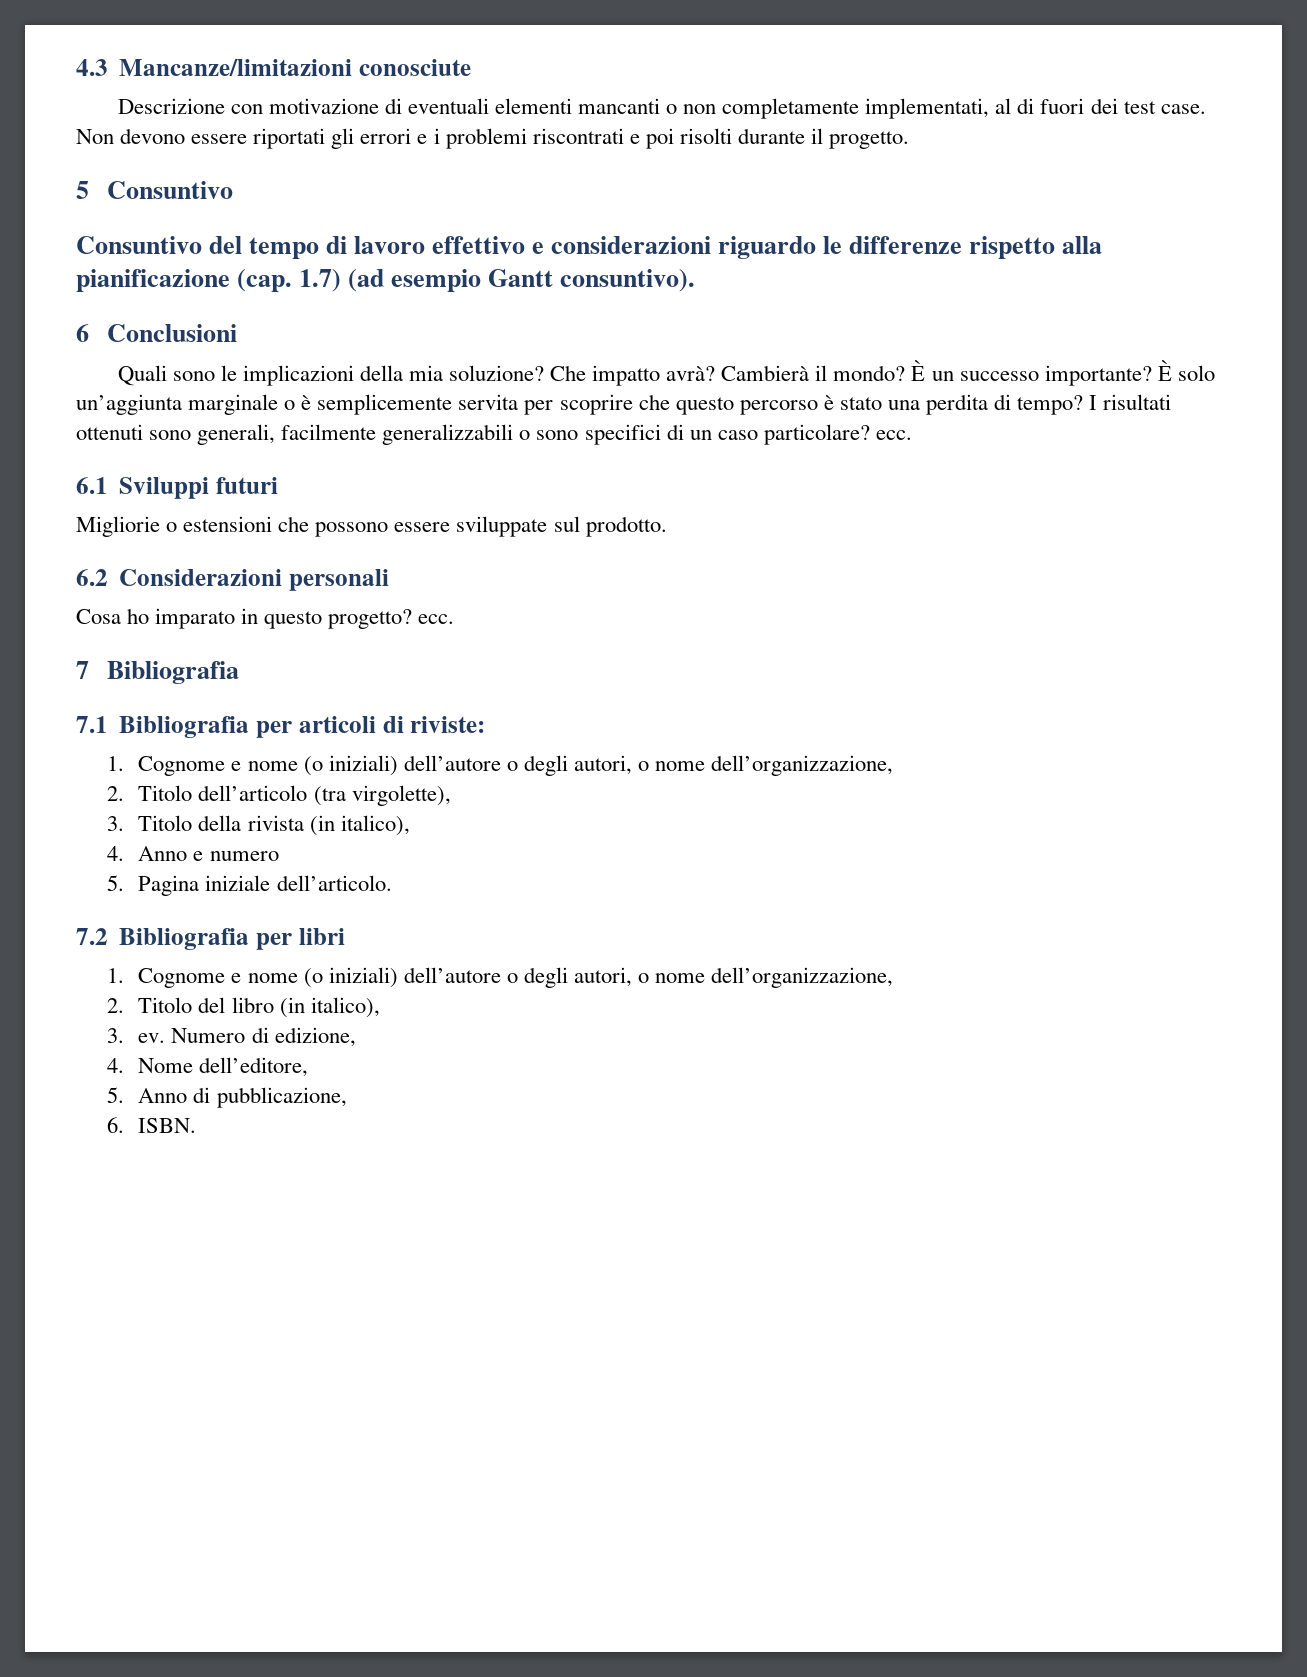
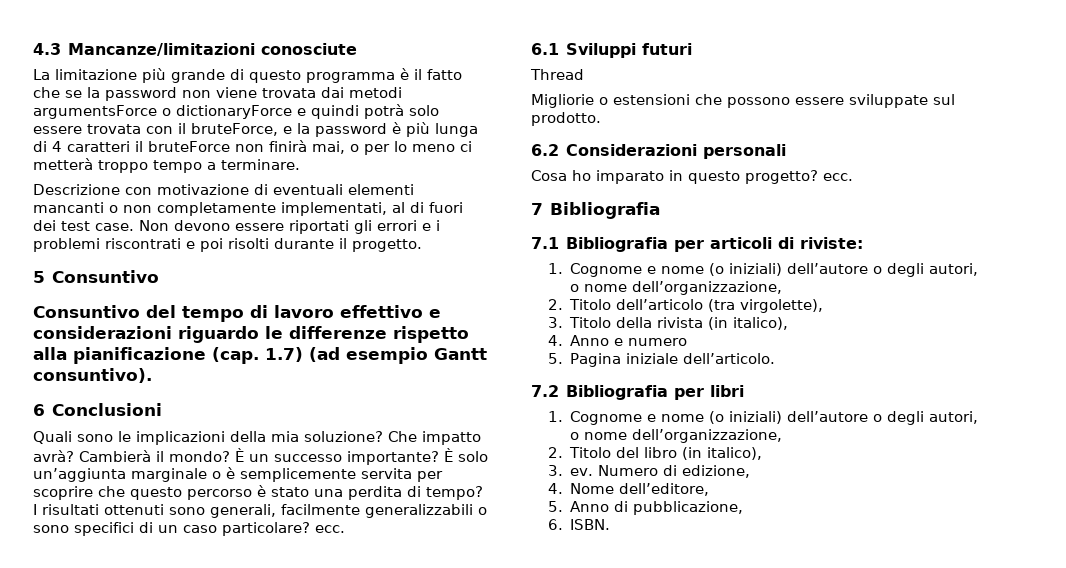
+ La limitazione più grande di questo programma è il fatto che se la password non viene trovata dai metodi argumentsForce o dictionaryForce e quindi potrà solo essere trovata con il bruteForce, e la password è più lunga di 4 caratteri il bruteForce non finirà mai, o per lo meno ci metterà troppo tempo a terminare.
+ Thread

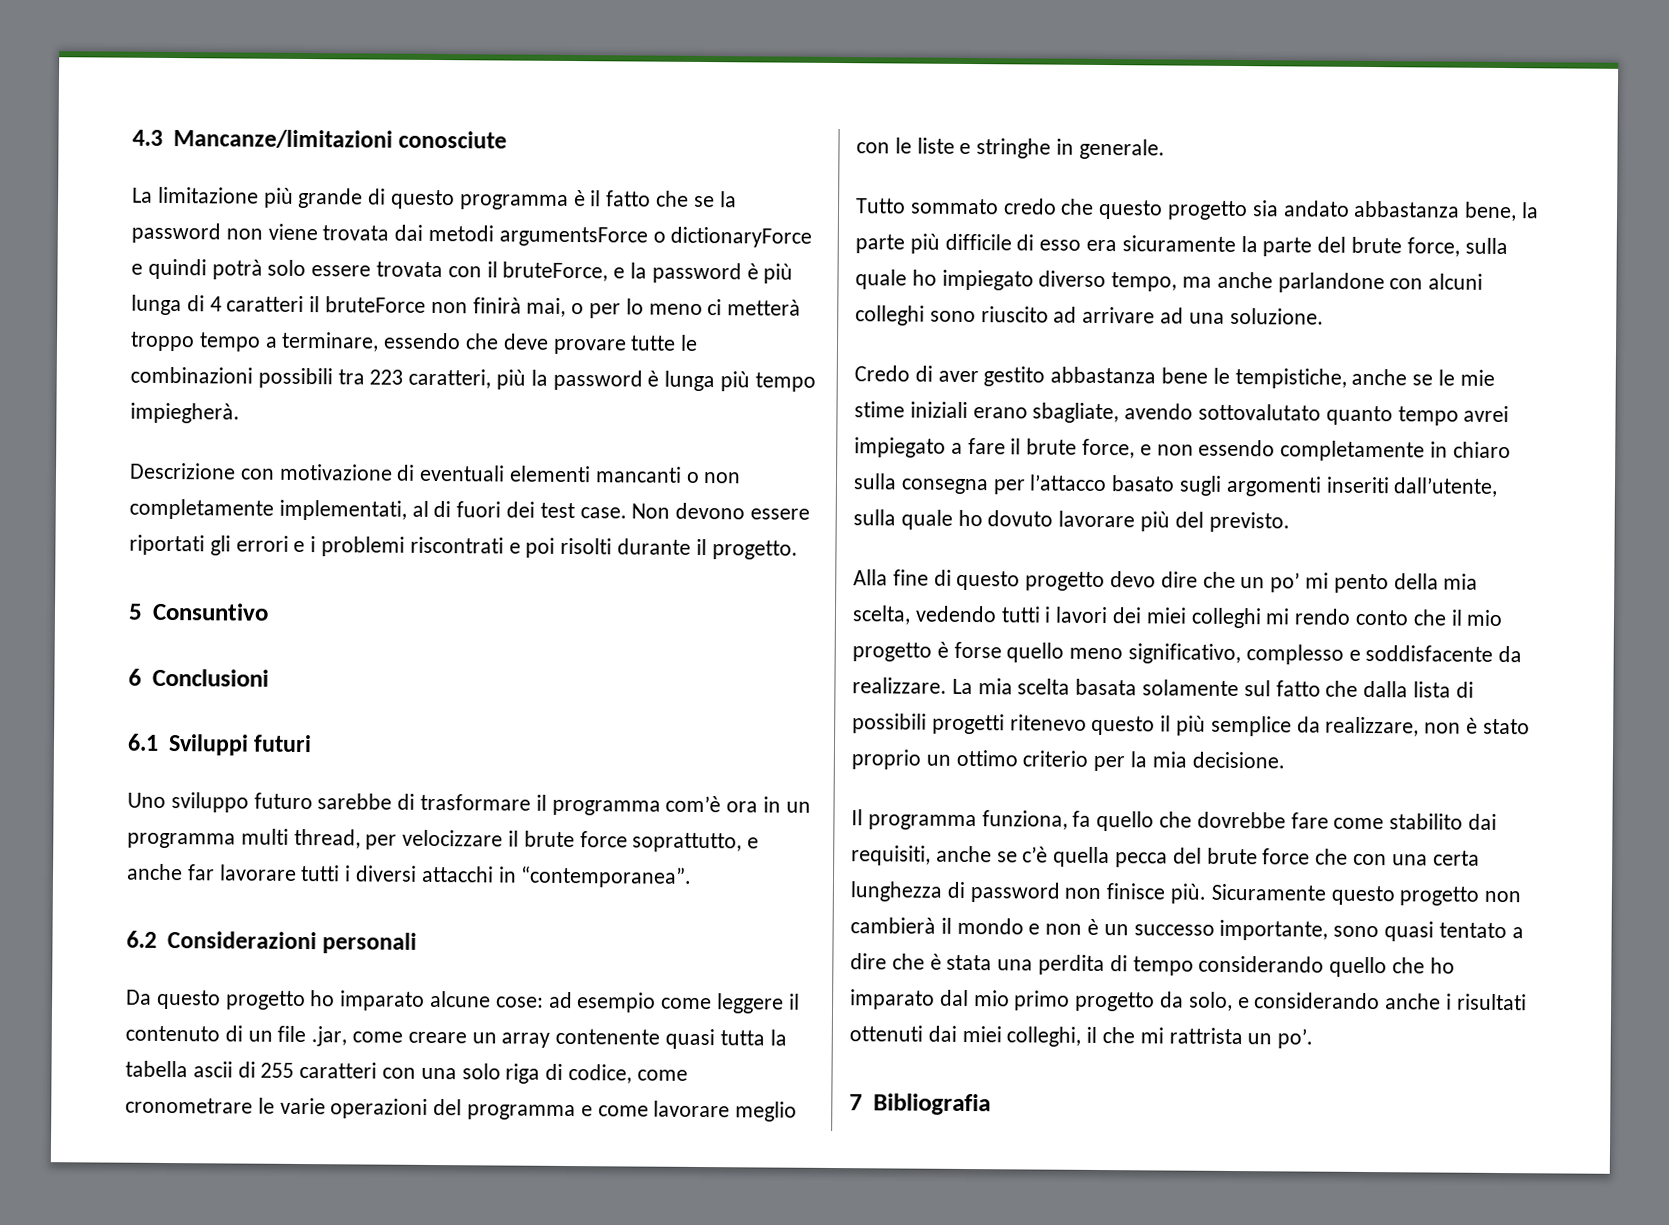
- La limitazione più grande di questo programma è il fatto che se la password non viene trovata dai metodi argumentsForce o dictionaryForce e quindi potrà solo essere trovata con il bruteForce, e la password è più lunga di 4 caratteri il bruteForce non finirà mai, o per lo meno ci metterà troppo tempo a terminare.
+ La limitazione più grande di questo programma è il fatto che se la password non viene trovata dai metodi argumentsForce o dictionaryForce e quindi potrà solo essere trovata con il bruteForce, e la password è più lunga di 4 caratteri il bruteForce non finirà mai, o per lo meno ci metterà troppo tempo a terminare, essendo che deve provare tutte le combinazioni possibili tra 223 caratteri, più la password è lunga più tempo impiegherà.
- Consuntivo del tempo di lavoro effettivo e considerazioni riguardo le differenze rispetto alla pianificazione (cap. 1.7) (ad esempio Gantt consuntivo).
  6 Conclusioni
- Quali sono le implicazioni della mia soluzione? Che impatto avrà? Cambierà il mondo? È un successo importante? È solo un’aggiunta marginale o è semplicemente servita per scoprire che questo percorso è stato una perdita di tempo? I risultati ottenuti sono generali, facilmente generalizzabili o sono specifici di un caso particolare? ecc.
  6.1 Sviluppi futuri
- Thread
- Migliorie o estensioni che possono essere sviluppate sul prodotto.
+ Uno sviluppo futuro sarebbe di trasformare il programma com’è ora in un programma multi thread, per velocizzare il brute force soprattutto, e anche far lavorare tutti i diversi attacchi in “contemporanea”.
  6.2 Considerazioni personali
- Cosa ho imparato in questo progetto? ecc.
+ Da questo progetto ho imparato alcune cose: ad esempio come leggere il contenuto di un file .jar, come creare un array contenente quasi tutta la tabella ascii di 255 caratteri con una solo riga di codice, come cronometrare le varie operazioni del programma e come lavorare meglio con le liste e stringhe in generale.
+ Tutto sommato credo che questo progetto sia andato abbastanza bene, la parte più difficile di esso era sicuramente la parte del brute force, sulla quale ho impiegato diverso tempo, ma anche parlandone con alcuni colleghi sono riuscito ad arrivare ad una soluzione.
+ Credo di aver gestito abbastanza bene le tempistiche, anche se le mie stime iniziali erano sbagliate, avendo sottovalutato quanto tempo avrei impiegato a fare il brute force, e non essendo completamente in chiaro sulla consegna per l’attacco basato sugli argomenti inseriti dall’utente, sulla quale ho dovuto lavorare più del previsto.
+ Alla fine di questo progetto devo dire che un po’ mi pento della mia scelta, vedendo tutti i lavori dei miei colleghi mi rendo conto che il mio progetto è forse quello meno significativo, complesso e soddisfacente da realizzare. La mia scelta basata solamente sul fatto che dalla lista di possibili progetti ritenevo questo il più semplice da realizzare, non è stato proprio un ottimo criterio per la mia decisione.
+ Il programma funziona, fa quello che dovrebbe fare come stabilito dai requisiti, anche se c’è quella pecca del brute force che con una certa lunghezza di password non finisce più. Sicuramente questo progetto non cambierà il mondo e non è un successo importante, sono quasi tentato a dire che è stata una perdita di tempo considerando quello che ho imparato dal mio primo progetto da solo, e considerando anche i risultati ottenuti dai miei colleghi, il che mi rattrista un po’.
  7 Bibliografia
- 7.1 Bibliografia per articoli di riviste:
- 1. Cognome e nome (o iniziali) dell’autore o degli autori, o nome dell’organizzazione,
- 2. Titolo dell’articolo (tra virgolette),
- 3. Titolo della rivista (in italico),
- 4. Anno e numero
- 5. Pagina iniziale dell’articolo.
- 7.2 Bibliografia per libri
- 1. Cognome e nome (o iniziali) dell’autore o degli autori, o nome dell’organizzazione,
- 2. Titolo del libro (in italico),
- 3. ev. Numero di edizione,
- 4. Nome dell’editore,
- 5. Anno di pubblicazione,
- 6. ISBN.

